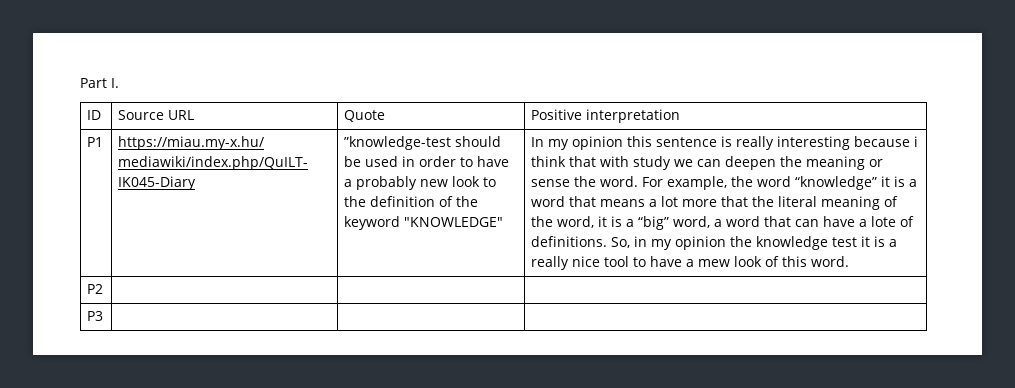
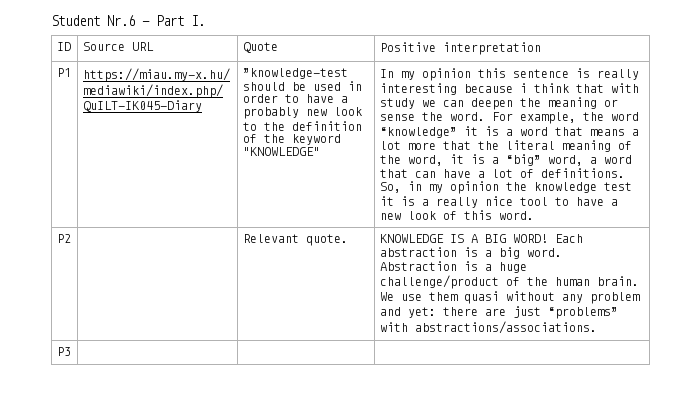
- Part I.
+ Student Nr.6 - Part I.
- For example, the word “knowledge” it is a word that means a lot more that the literal meaning of the word, it is a “big” word, a word that can have a lote of definitions.
+ For example, the word “knowledge” it is a word that means a lot more that the literal meaning of the word, it is a “big” word, a word that can have a lot of definitions.
- So, in my opinion the knowledge test it is a really nice tool to have a mew look of this word.
+ So, in my opinion the knowledge test it is a really nice tool to have a new look of this word.
- P2 | | |
+ P2 | | Relevant quote. | KNOWLEDGE IS A BIG WORD! Each abstraction is a big word. Abstraction is a huge challenge/product of the human brain. We use them quasi without any problem and yet: there are just “problems” with abstractions/associations.

